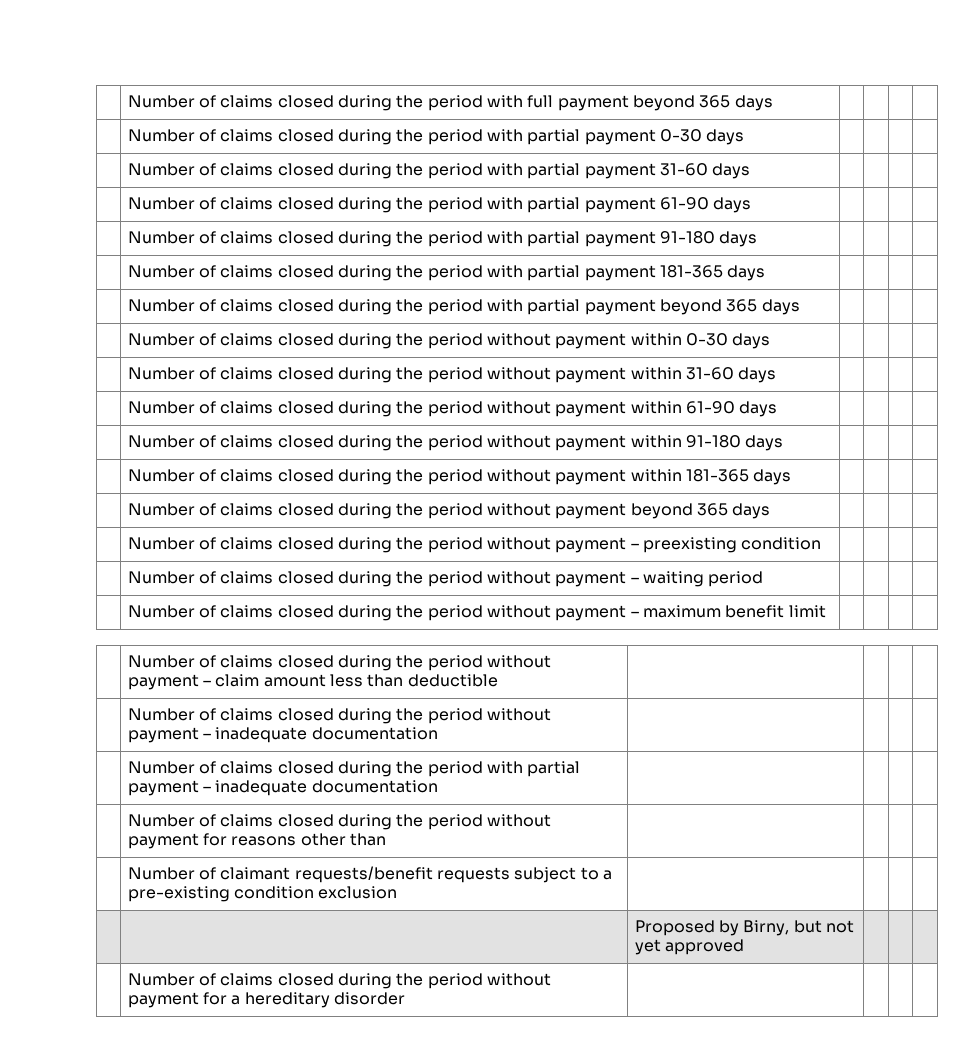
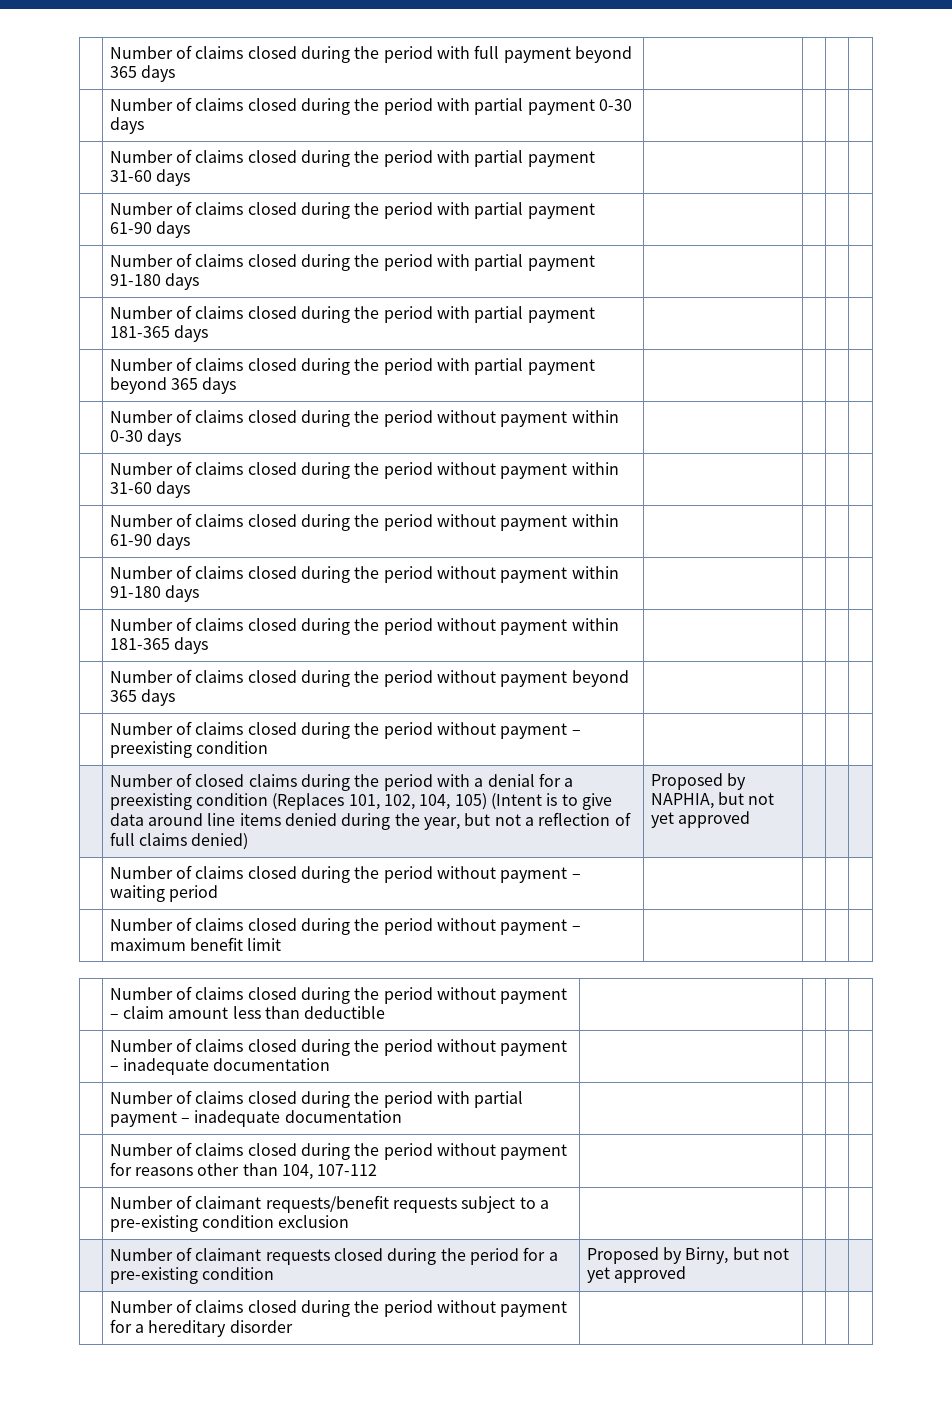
+ Number of closed claims during the period with a denial for a preexisting condition (Replaces 101, 102, 104, 105) (Intent is to give data around line items denied during the year, but not a reflection of full claims denied) | Proposed by NAPHIA, but not yet approved
- | Number of claims closed during the period without payment for reasons other than | | | |
+ | Number of claims closed during the period without payment for reasons other than 104, 107-112 | | | |
- | | Proposed by Birny, but not yet approved | | |
+ | Number of claimant requests closed during the period for a pre-existing condition | Proposed by Birny, but not yet approved | | |

